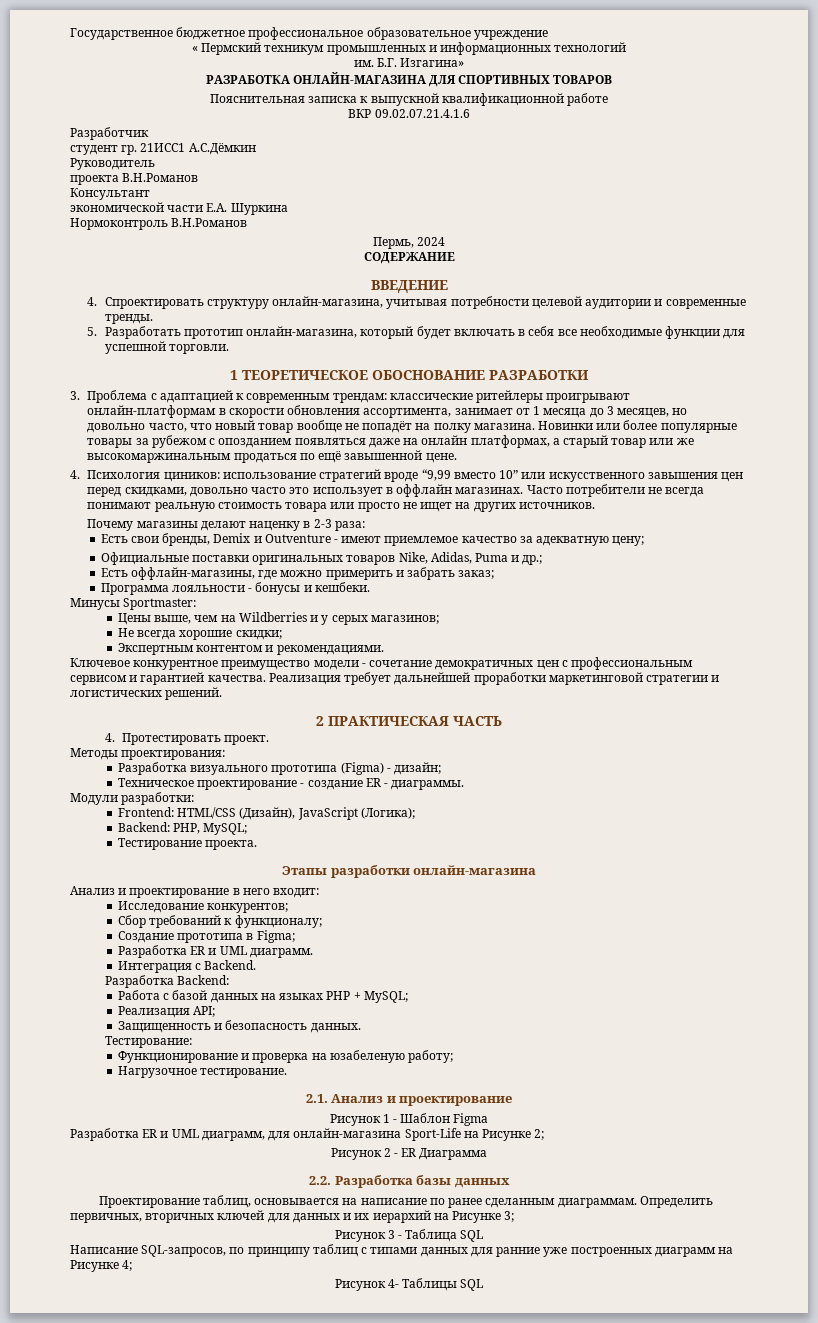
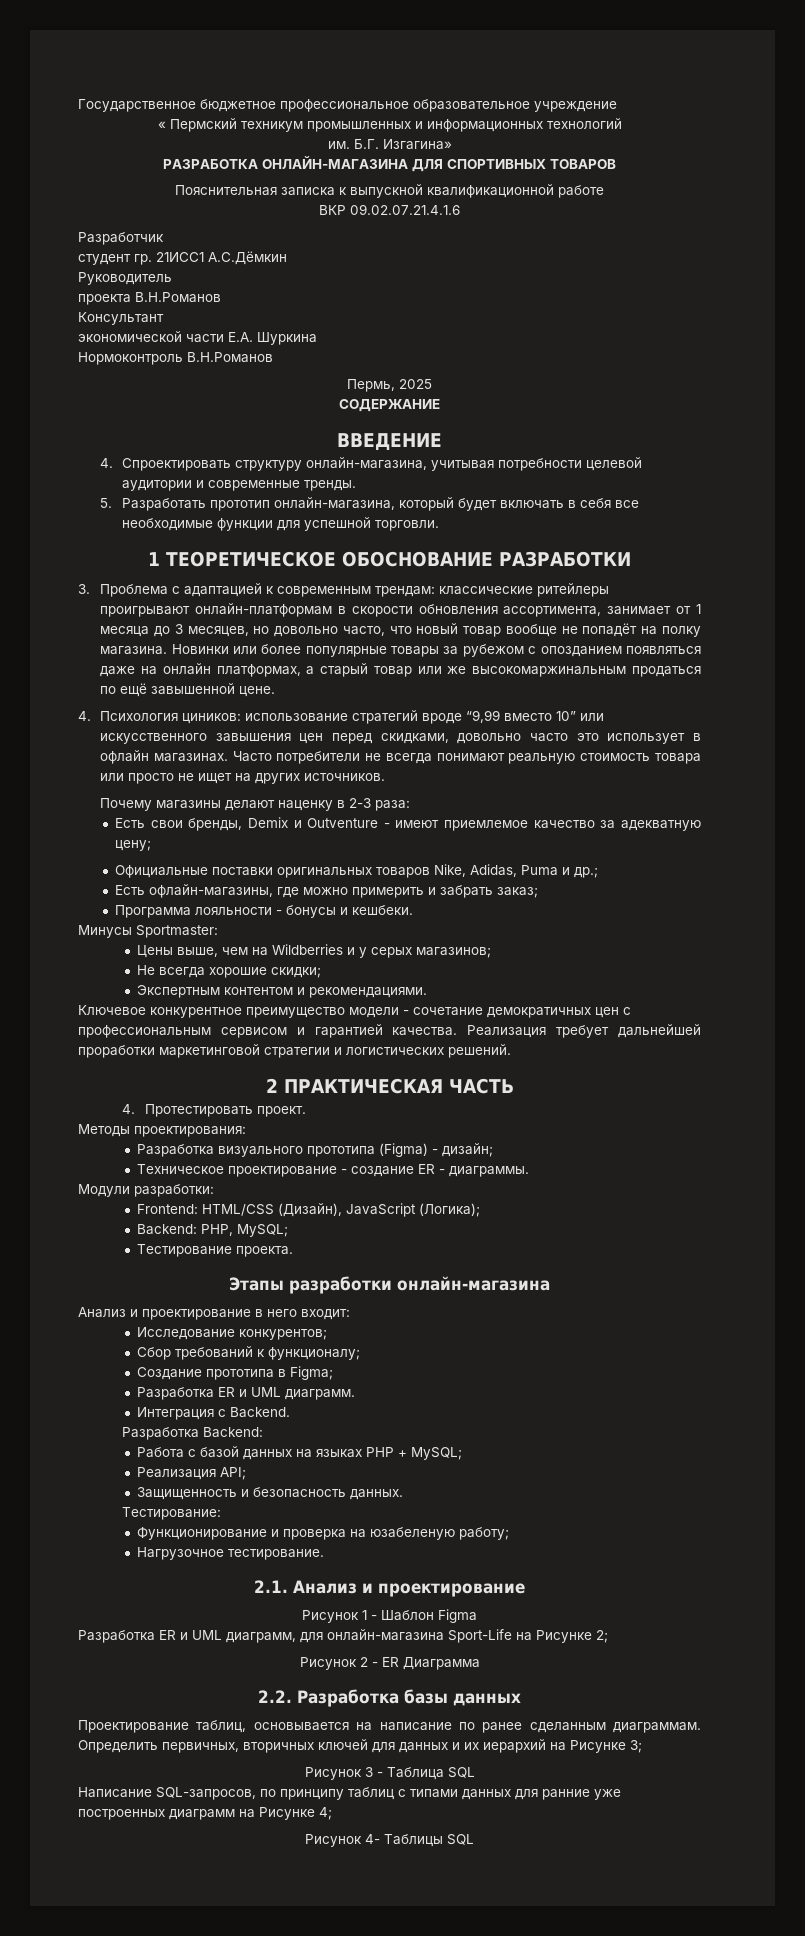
- Пермь, 2024
+ Пермь, 2025
- 4. Психология циников: использование стратегий вроде “9,99 вместо 10” или искусственного завышения цен перед скидками, довольно часто это использует в оффлайн магазинах.
+ 4. Психология циников: использование стратегий вроде “9,99 вместо 10” или искусственного завышения цен перед скидками, довольно часто это использует в офлайн магазинах.
- Есть оффлайн-магазины, где можно примерить и забрать заказ;
+ Есть офлайн-магазины, где можно примерить и забрать заказ;

